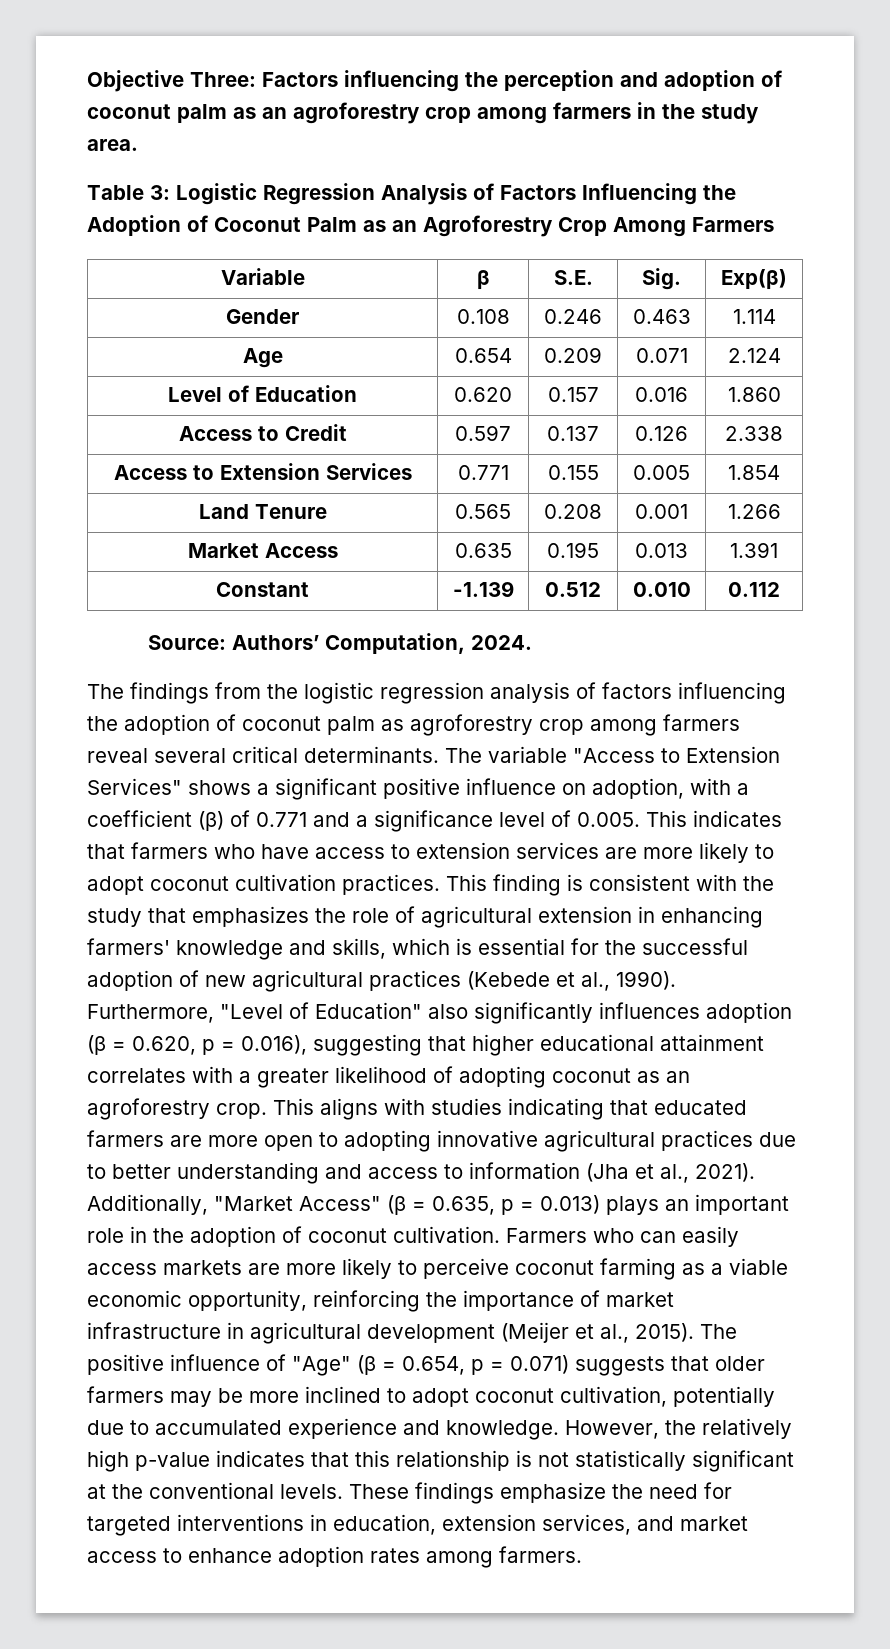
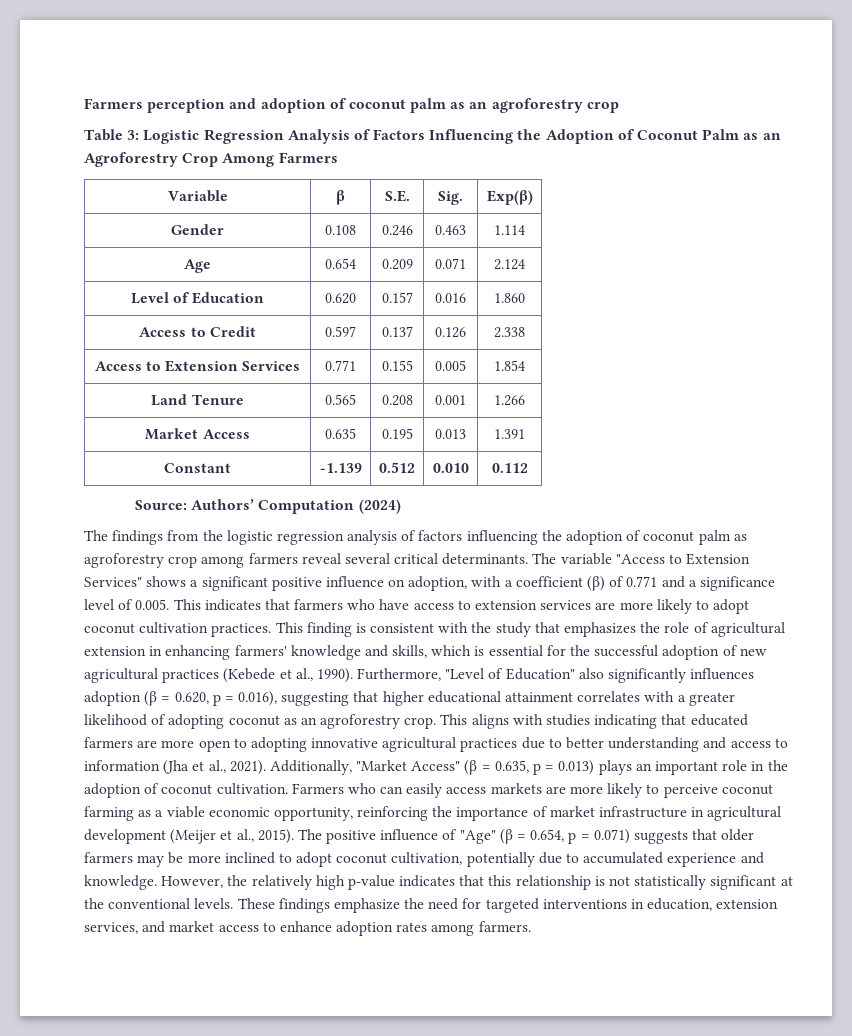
- Objective Three: Factors influencing the perception and adoption of coconut palm as an agroforestry crop among farmers in the study area.
+ Farmers perception and adoption of coconut palm as an agroforestry crop
- Source: Authors’ Computation, 2024.
+ Source: Authors’ Computation (2024)

